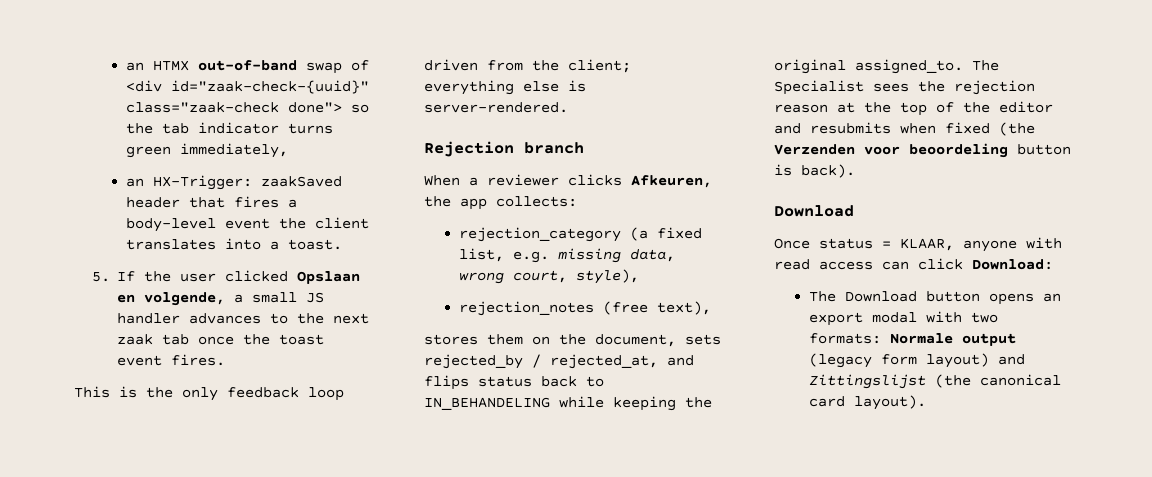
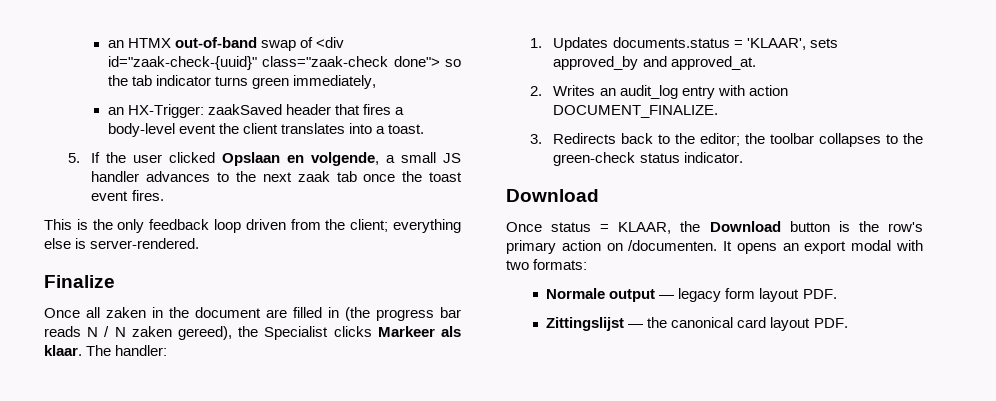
- Rejection branch
- When a reviewer clicks Afkeuren, the app collects:
- rejection_category (a fixed list, e.g. missing data, wrong court, style),
- rejection_notes (free text),
- stores them on the document, sets rejected_by / rejected_at, and flips status back to IN_BEHANDELING while keeping the original assigned_to. The Specialist sees the rejection reason at the top of the editor and resubmits when fixed (the Verzenden voor beoordeling button is back).
+ Finalize
+ Once all zaken in the document are filled in (the progress bar reads N / N zaken gereed), the Specialist clicks Markeer als klaar. The handler:
+ 1. Updates documents.status = 'KLAAR', sets approved_by and approved_at.
+ 2. Writes an audit_log entry with action DOCUMENT_FINALIZE.
+ 3. Redirects back to the editor; the toolbar collapses to the green-check status indicator.
- Once status = KLAAR, anyone with read access can click Download:
- The Download button opens an export modal with two formats: Normale output (legacy form layout) and Zittingslijst (the canonical card layout).
+ Once status = KLAAR, the Download button is the row's primary action on /documenten. It opens an export modal with two formats:
+ Normale output — legacy form layout PDF.
+ Zittingslijst — the canonical card layout PDF.

